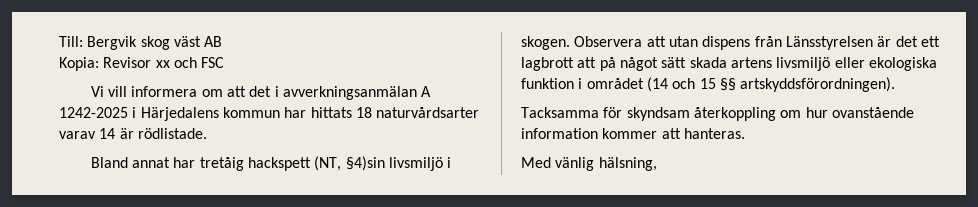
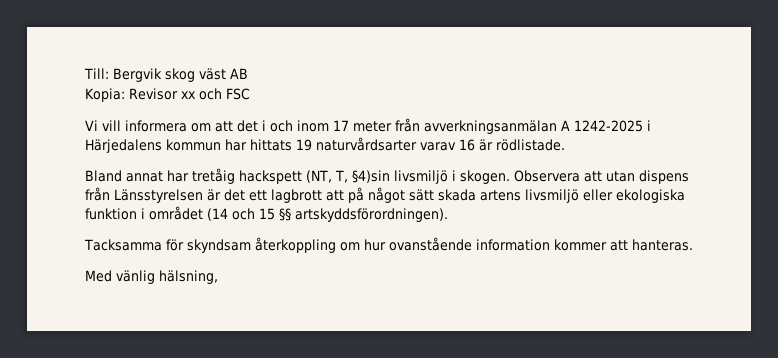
- Vi vill informera om att det i avverkningsanmälan A 1242-2025 i Härjedalens kommun har hittats 18 naturvårdsarter varav 14 är rödlistade.
+ Vi vill informera om att det i och inom 17 meter från avverkningsanmälan A 1242-2025 i Härjedalens kommun har hittats 19 naturvårdsarter varav 16 är rödlistade.
- Bland annat har tretåig hackspett (NT, §4)sin livsmiljö i skogen.
+ Bland annat har tretåig hackspett (NT, T, §4)sin livsmiljö i skogen.

